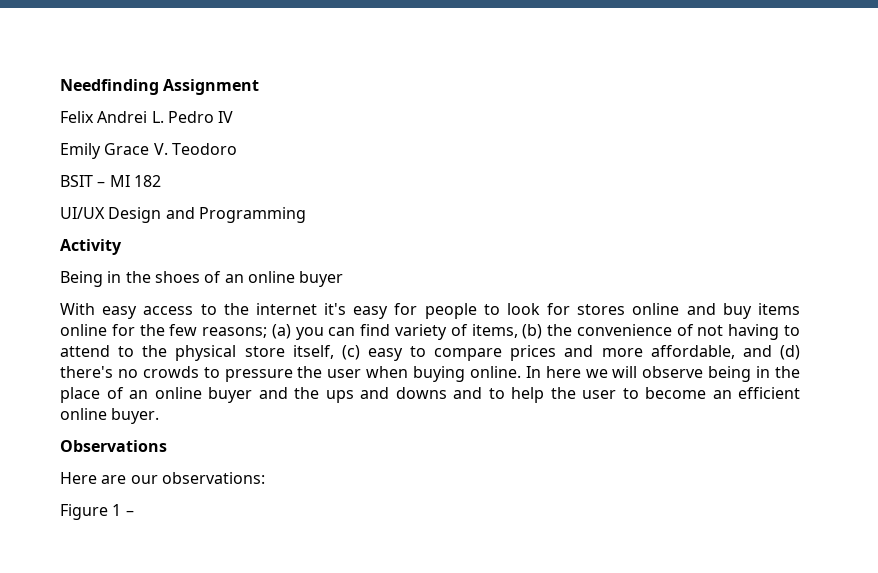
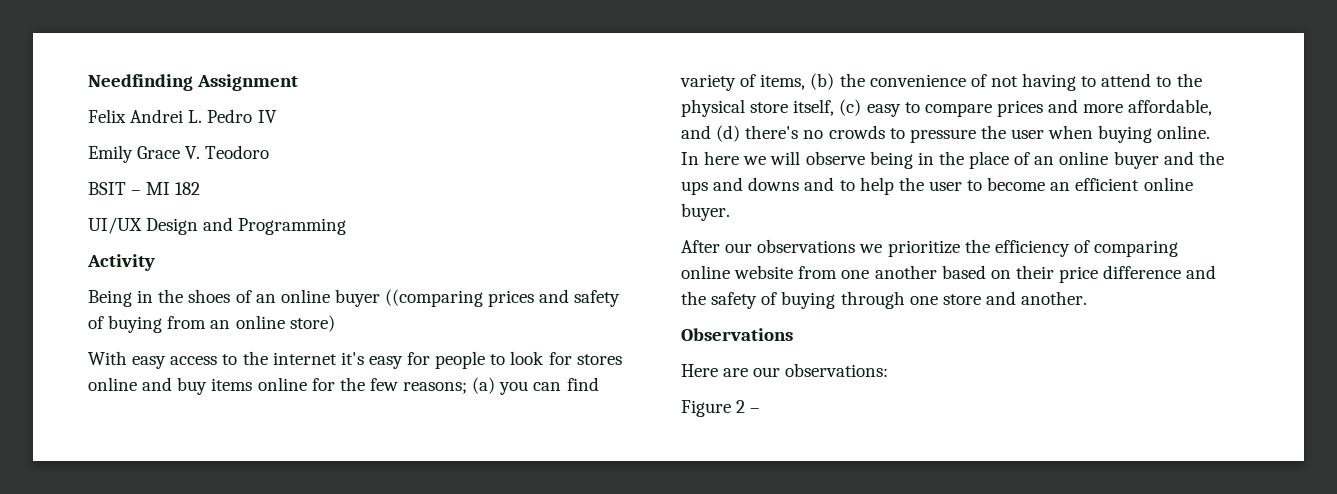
- Being in the shoes of an online buyer
+ Being in the shoes of an online buyer ((comparing prices and safety of buying from an online store)
+ After our observations we prioritize the efficiency of comparing online website from one another based on their price difference and the safety of buying through one store and another.
- Figure 1 –
+ Figure 2 –

